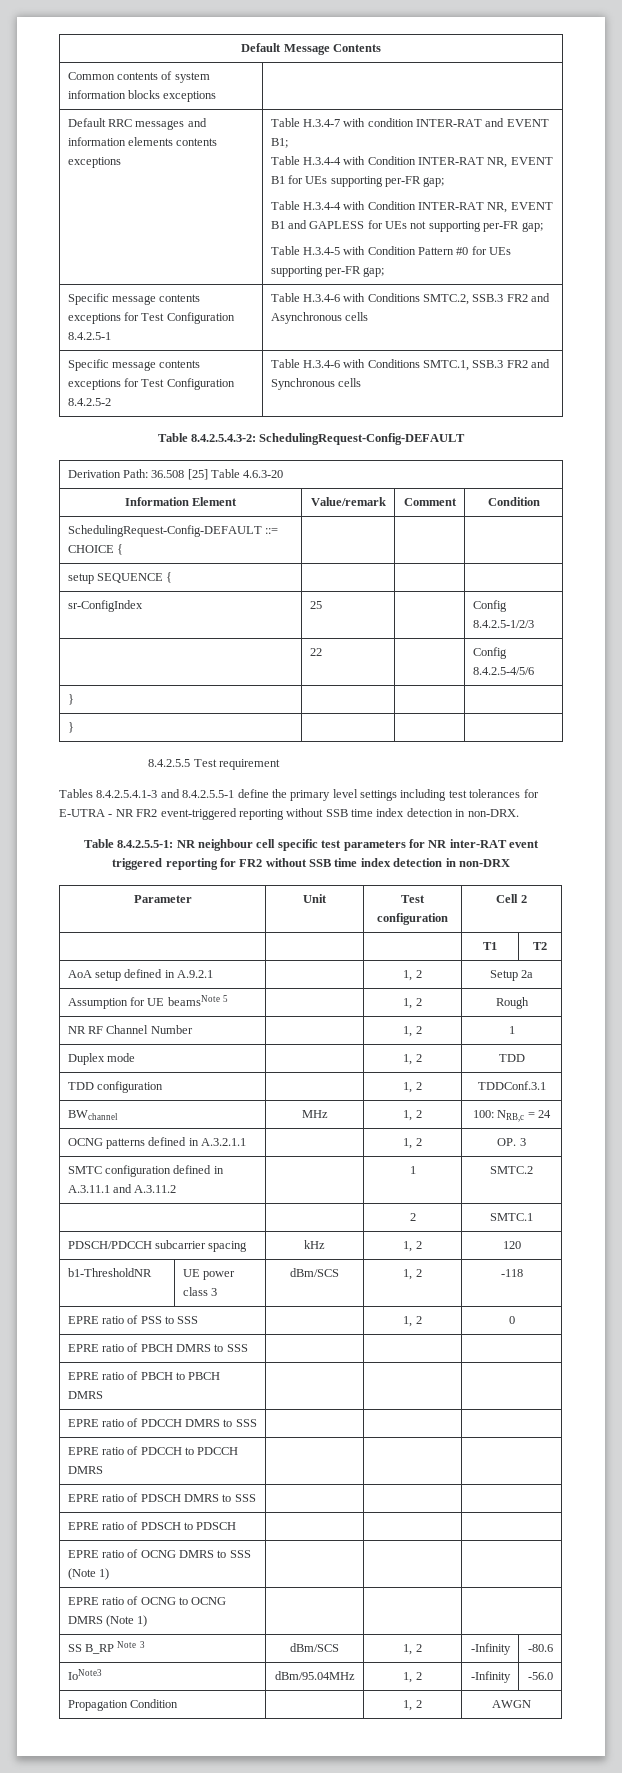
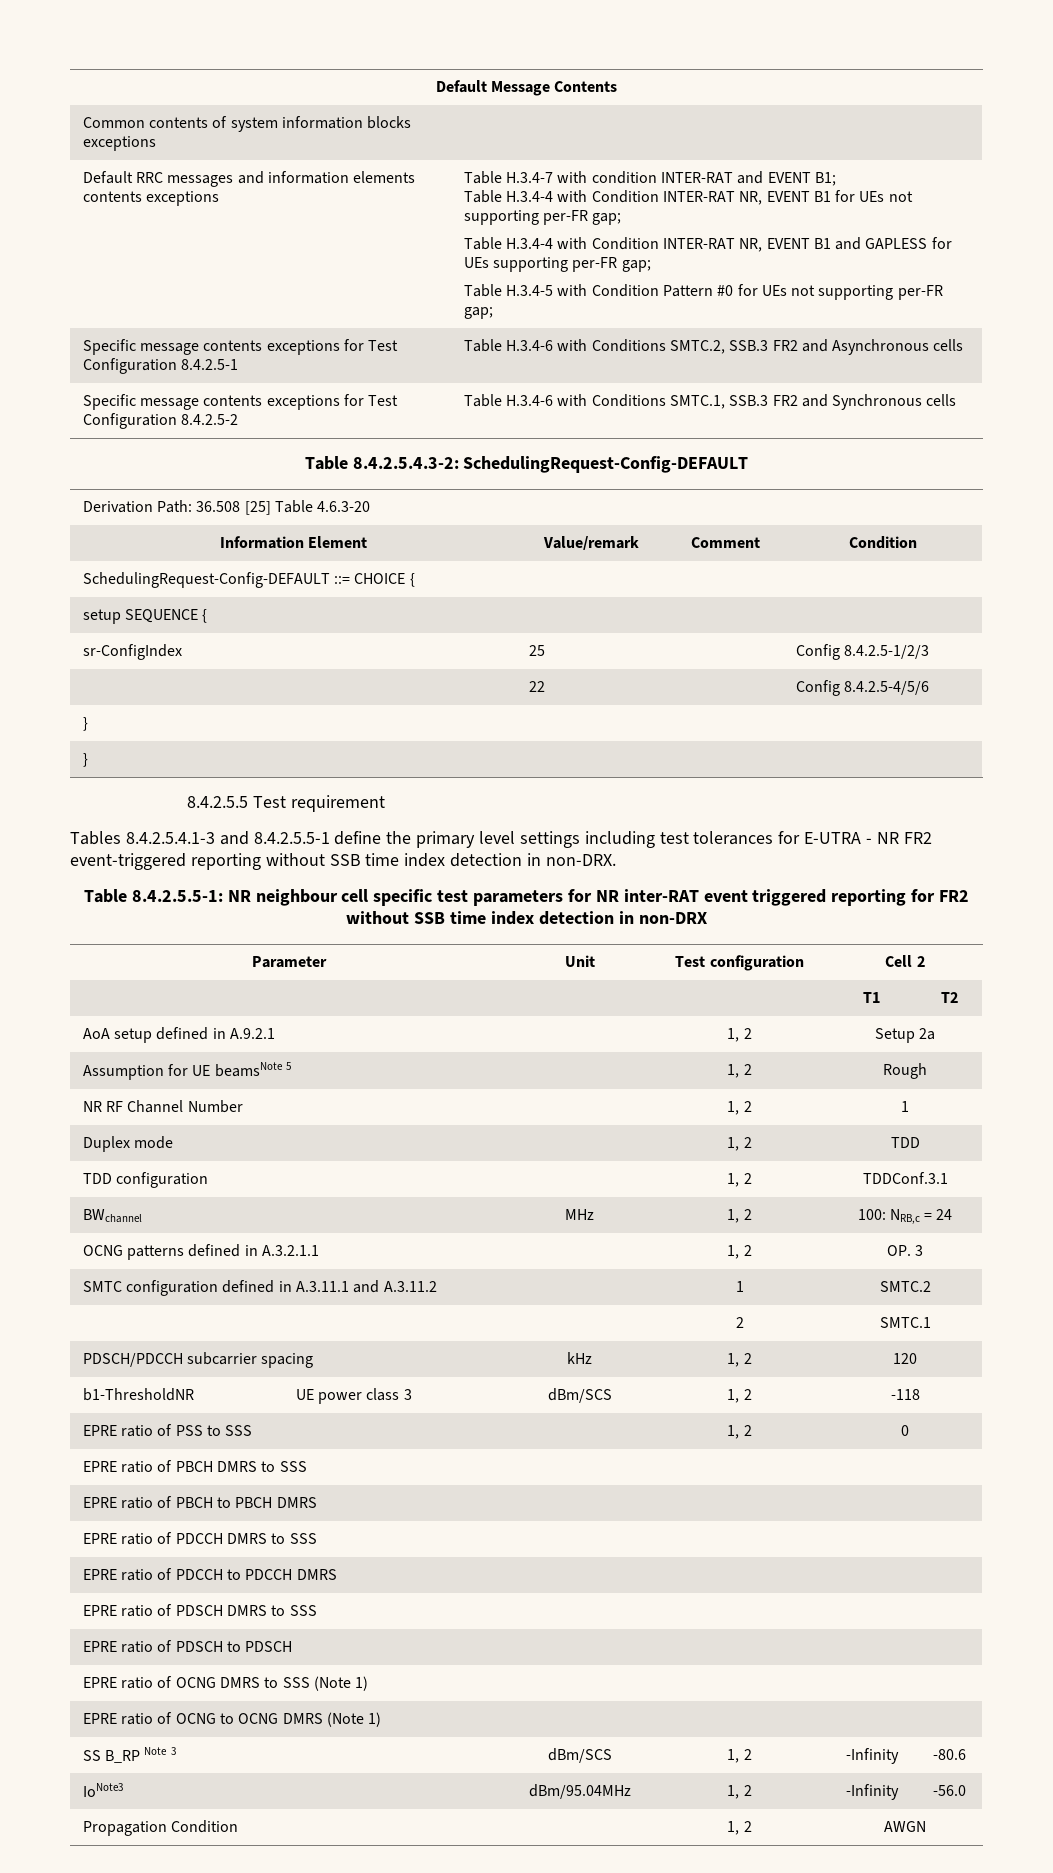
- Table H.3.4-4 with Condition INTER-RAT NR, EVENT B1 for UEs supporting per-FR gap;
+ Table H.3.4-4 with Condition INTER-RAT NR, EVENT B1 for UEs not supporting per-FR gap;
- Table H.3.4-4 with Condition INTER-RAT NR, EVENT B1 and GAPLESS for UEs not supporting per-FR gap;
+ Table H.3.4-4 with Condition INTER-RAT NR, EVENT B1 and GAPLESS for UEs supporting per-FR gap;
- Table H.3.4-5 with Condition Pattern #0 for UEs supporting per-FR gap;
+ Table H.3.4-5 with Condition Pattern #0 for UEs not supporting per-FR gap;

